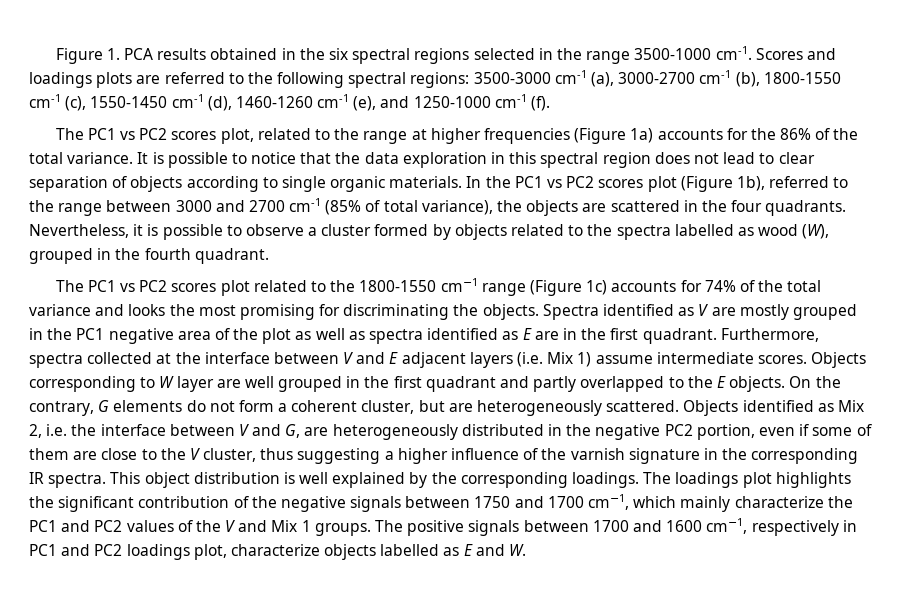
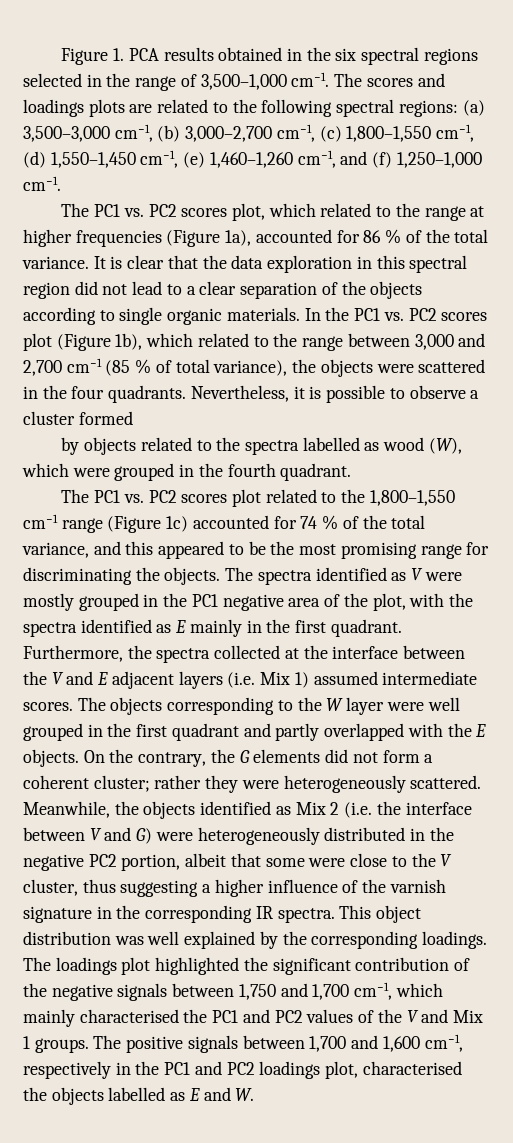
- Figure 1. PCA results obtained in the six spectral regions selected in the range 3500-1000 cm-1. Scores and loadings plots are referred to the following spectral regions: 3500-3000 cm-1 (a), 3000-2700 cm-1 (b), 1800-1550 cm-1 (c), 1550-1450 cm-1 (d), 1460-1260 cm-1 (e), and 1250-1000 cm-1 (f).
- The PC1 vs PC2 scores plot, related to the range at higher frequencies (Figure 1a) accounts for the 86% of the total variance.
+ Figure 1. PCA results obtained in the six spectral regions selected in the range of 3,500–1,000 cm−1. The scores and loadings plots are related to the following spectral regions: (a) 3,500–3,000 cm−1, (b) 3,000–2,700 cm−1, (c) 1,800–1,550 cm−1, (d) 1,550–1,450 cm−1, (e) 1,460–1,260 cm−1, and (f) 1,250–1,000 cm−1.
+ The PC1 vs. PC2 scores plot, which related to the range at higher frequencies (Figure 1a), accounted for 86 % of the total variance.
- It is possible to notice that the data exploration in this spectral region does not lead to clear separation of objects according to single organic materials.
+ It is clear that the data exploration in this spectral region did not lead to a clear separation of the objects according to single organic materials.
- In the PC1 vs PC2 scores plot (Figure 1b), referred to the range between 3000 and 2700 cm-1 (85% of total variance), the objects are scattered in the four quadrants.
+ In the PC1 vs. PC2 scores plot (Figure 1b), which related to the range between 3,000 and 2,700 cm−1 (85 % of total variance), the objects were scattered in the four quadrants.
- Nevertheless, it is possible to observe a cluster formed by objects related to the spectra labelled as wood (W), grouped in the fourth quadrant.
+ Nevertheless, it is possible to observe a cluster formed
+ by objects related to the spectra labelled as wood (W), which were grouped in the fourth quadrant.
- The PC1 vs PC2 scores plot related to the 1800-1550 cm−1 range (Figure 1c) accounts for 74% of the total variance and looks the most promising for discriminating the objects.
+ The PC1 vs. PC2 scores plot related to the 1,800–1,550 cm−1 range (Figure 1c) accounted for 74 % of the total variance, and this appeared to be the most promising range for discriminating the objects.
- Spectra identified as V are mostly grouped in the PC1 negative area of the plot as well as spectra identified as E are in the first quadrant.
+ The spectra identified as V were mostly grouped in the PC1 negative area of the plot, with the spectra identified as E mainly in the first quadrant.
- Furthermore, spectra collected at the interface between V and E adjacent layers (i.e. Mix 1) assume intermediate scores.
+ Furthermore, the spectra collected at the interface between the V and E adjacent layers (i.e. Mix 1) assumed intermediate scores.
- Objects corresponding to W layer are well grouped in the first quadrant and partly overlapped to the E objects.
+ The objects corresponding to the W layer were well grouped in the first quadrant and partly overlapped with the E objects.
- On the contrary, G elements do not form a coherent cluster, but are heterogeneously scattered. Objects identified as Mix 2, i.e. the interface between V and G, are heterogeneously distributed in the negative PC2 portion, even if some of them are close to the V cluster, thus suggesting a higher influence of the varnish signature in the corresponding IR spectra.
+ On the contrary, the G elements did not form a coherent cluster; rather they were heterogeneously scattered. Meanwhile, the objects identified as Mix 2 (i.e. the interface between V and G) were heterogeneously distributed in the negative PC2 portion, albeit that some were close to the V cluster, thus suggesting a higher influence of the varnish signature in the corresponding IR spectra.
- This object distribution is well explained by the corresponding loadings.
+ This object distribution was well explained by the corresponding loadings.
- The loadings plot highlights the significant contribution of the negative signals between 1750 and 1700 cm−1, which mainly characterize the PC1 and PC2 values of the V and Mix 1 groups.
+ The loadings plot highlighted the significant contribution of the negative signals between 1,750 and 1,700 cm−1, which mainly characterised the PC1 and PC2 values of the V and Mix 1 groups.
- The positive signals between 1700 and 1600 cm−1, respectively in PC1 and PC2 loadings plot, characterize objects labelled as E and W.
+ The positive signals between 1,700 and 1,600 cm−1, respectively in the PC1 and PC2 loadings plot, characterised the objects labelled as E and W.

